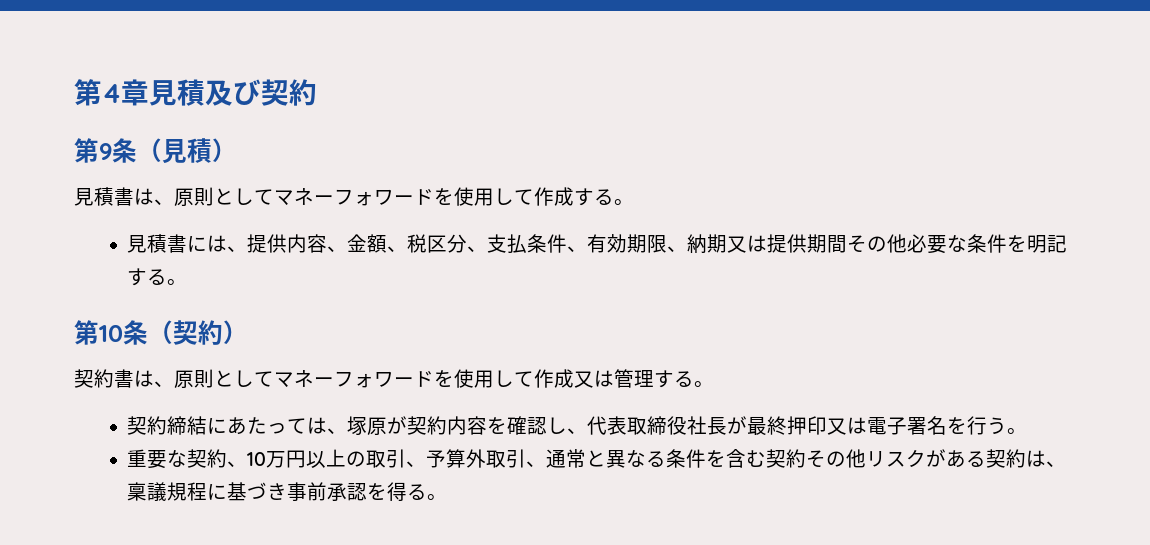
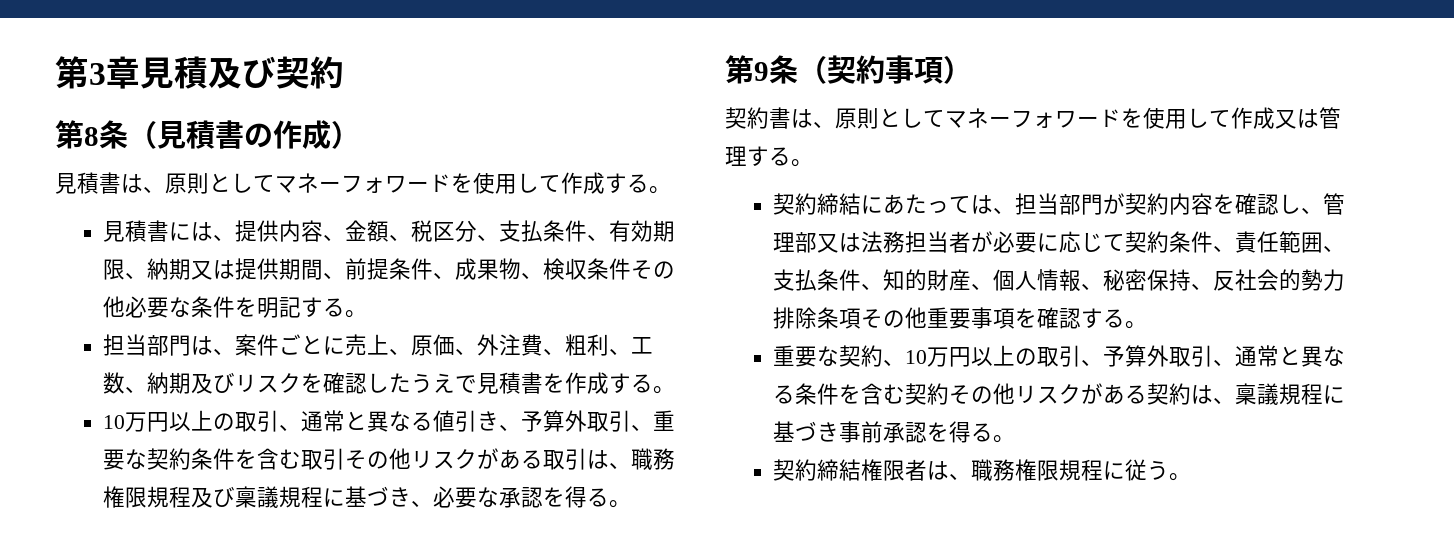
- 第4章見積及び契約
+ 第3章見積及び契約
- 第9条（見積）
+ 第8条（見積書の作成）
- 見積書には、提供内容、金額、税区分、支払条件、有効期限、納期又は提供期間その他必要な条件を明記する。
+ 見積書には、提供内容、金額、税区分、支払条件、有効期限、納期又は提供期間、前提条件、成果物、検収条件その他必要な条件を明記する。
- 第10条（契約）
+ 担当部門は、案件ごとに売上、原価、外注費、粗利、工数、納期及びリスクを確認したうえで見積書を作成する。
+ 10万円以上の取引、通常と異なる値引き、予算外取引、重要な契約条件を含む取引その他リスクがある取引は、職務権限規程及び稟議規程に基づき、必要な承認を得る。
+ 第9条（契約事項）
- 契約締結にあたっては、塚原が契約内容を確認し、代表取締役社長が最終押印又は電子署名を行う。
+ 契約締結にあたっては、担当部門が契約内容を確認し、管理部又は法務担当者が必要に応じて契約条件、責任範囲、支払条件、知的財産、個人情報、秘密保持、反社会的勢力排除条項その他重要事項を確認する。
+ 契約締結権限者は、職務権限規程に従う。

